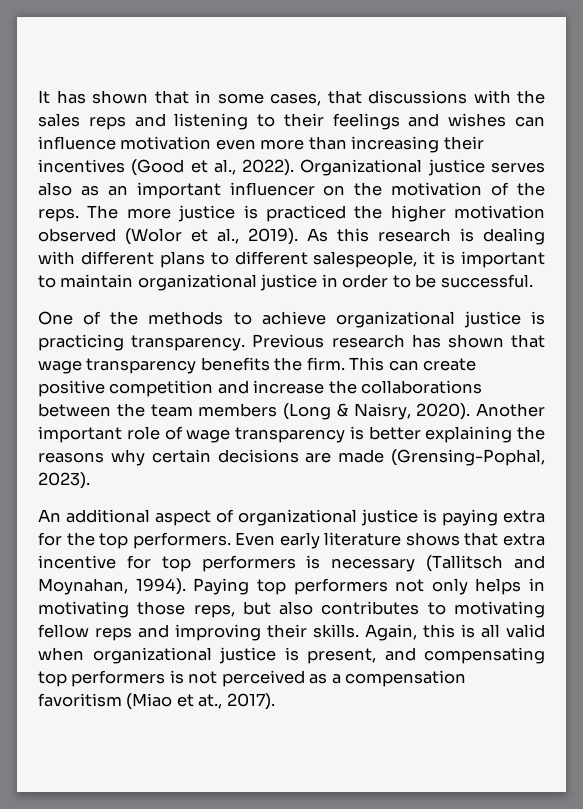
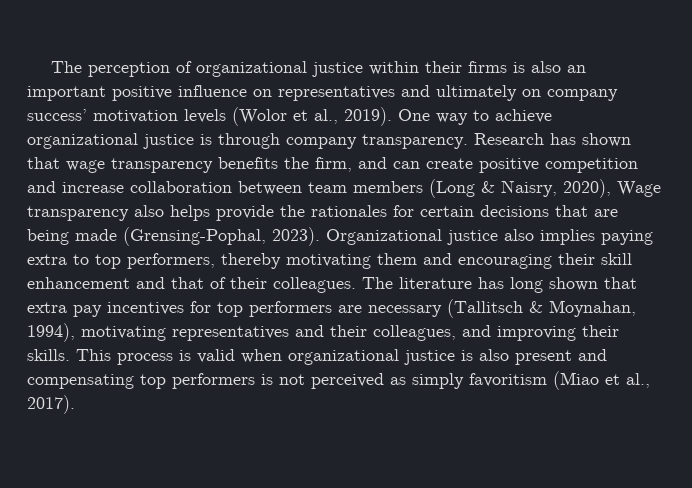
- It has shown that in some cases, that discussions with the sales reps and listening to their feelings and wishes can influence motivation even more than increasing their incentives (Good et al., 2022). Organizational justice serves also as an important influencer on the motivation of the reps. The more justice is practiced the higher motivation observed (Wolor et al., 2019). As this research is dealing with different plans to different salespeople, it is important to maintain organizational justice in order to be successful.
- One of the methods to achieve organizational justice is practicing transparency. Previous research has shown that wage transparency benefits the firm. This can create positive competition and increase the collaborations between the team members (Long & Naisry, 2020). Another important role of wage transparency is better explaining the reasons why certain decisions are made (Grensing-Pophal, 2023).
- An additional aspect of organizational justice is paying extra for the top performers. Even early literature shows that extra incentive for top performers is necessary (Tallitsch and Moynahan, 1994). Paying top performers not only helps in motivating those reps, but also contributes to motivating fellow reps and improving their skills. Again, this is all valid when organizational justice is present, and compensating top performers is not perceived as a compensation favoritism (Miao et at., 2017).
+ The perception of organizational justice within their firms is also an important positive influence on representatives and ultimately on company success’ motivation levels (Wolor et al., 2019). One way to achieve organizational justice is through company transparency. Research has shown that wage transparency benefits the firm, and can create positive competition and increase collaboration between team members (Long & Naisry, 2020), Wage transparency also helps provide the rationales for certain decisions that are being made (Grensing-Pophal, 2023). Organizational justice also implies paying extra to top performers, thereby motivating them and encouraging their skill enhancement and that of their colleagues. The literature has long shown that extra pay incentives for top performers are necessary (Tallitsch & Moynahan, 1994), motivating representatives and their colleagues, and improving their skills. This process is valid when organizational justice is also present and compensating top performers is not perceived as simply favoritism (Miao et al., 2017).

